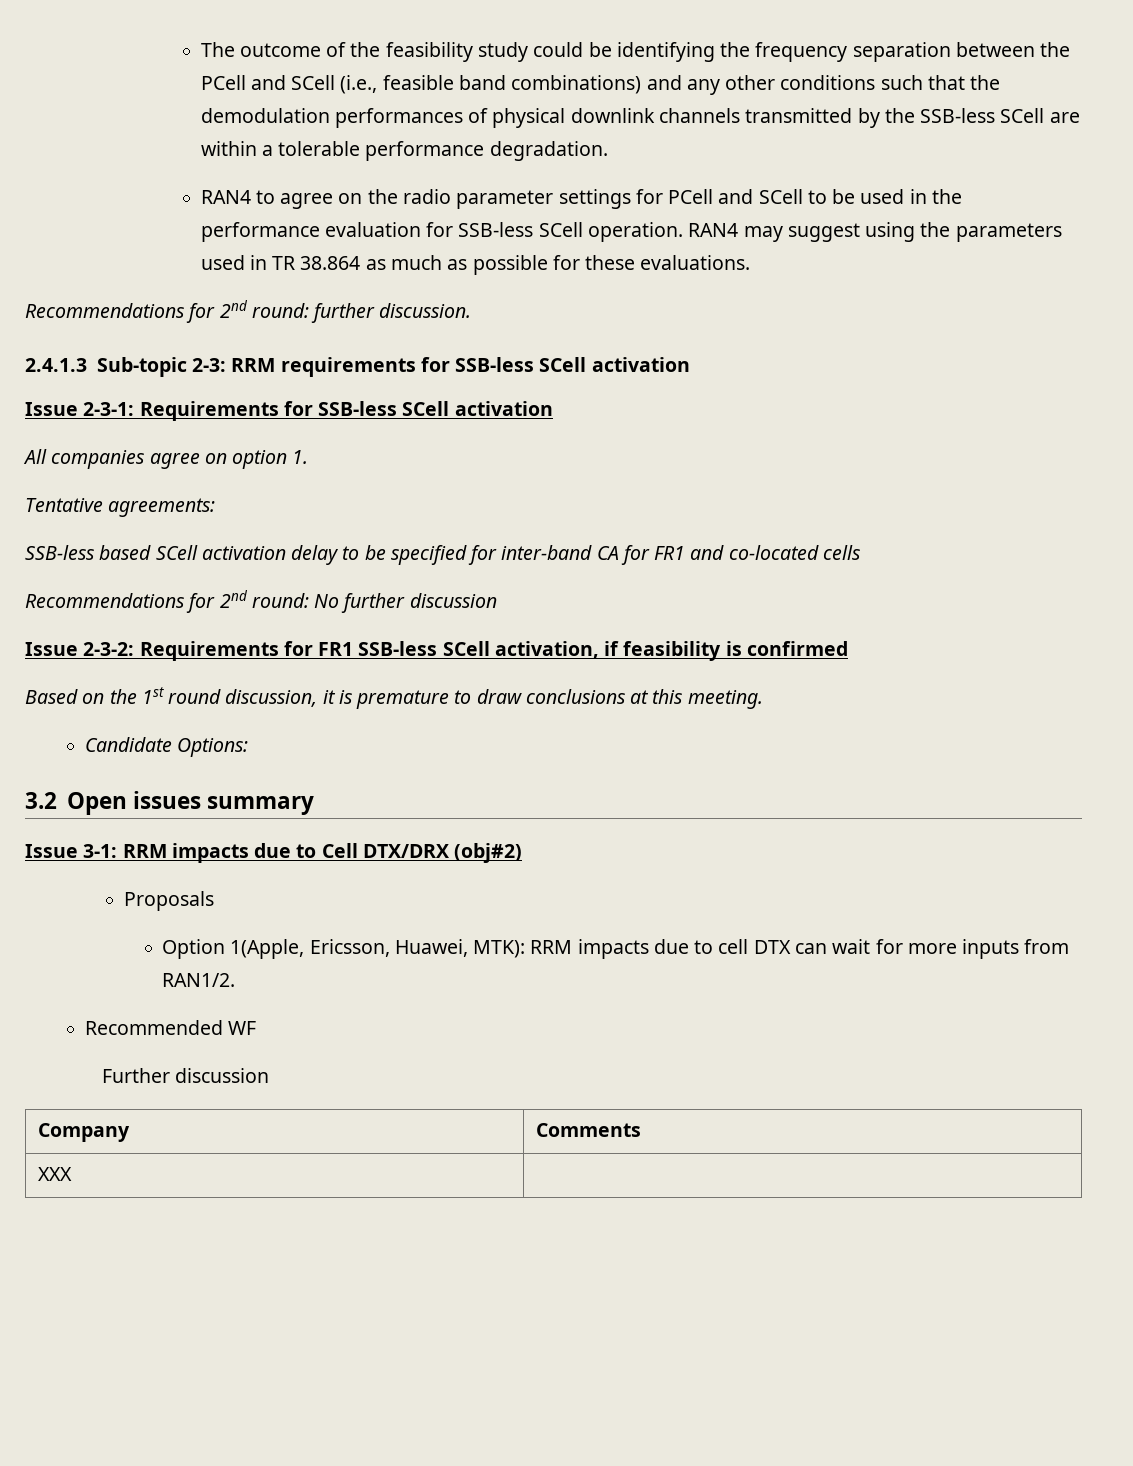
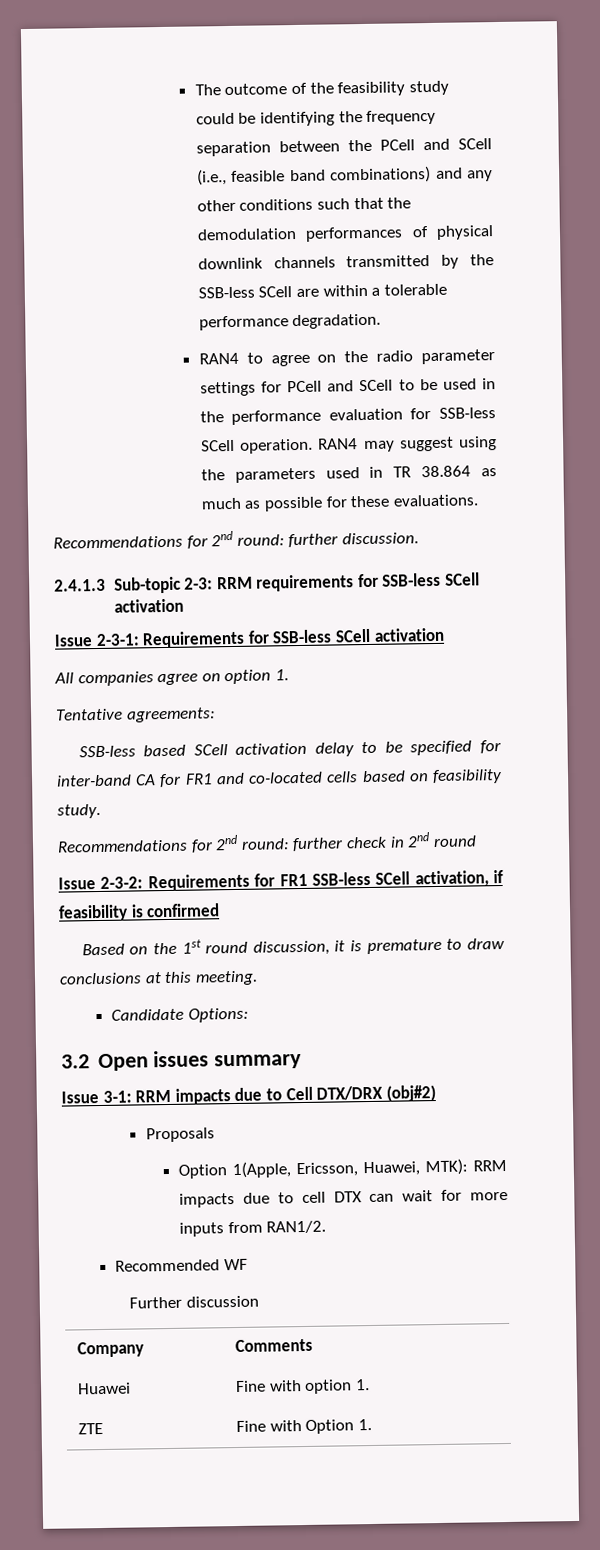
- SSB-less based SCell activation delay to be specified for inter-band CA for FR1 and co-located cells
- Recommendations for 2nd round: No further discussion
+ SSB-less based SCell activation delay to be specified for inter-band CA for FR1 and co-located cells based on feasibility study.
+ Recommendations for 2nd round: further check in 2nd round
- XXX |
+ Huawei | Fine with option 1.
+ ZTE | Fine with Option 1.

